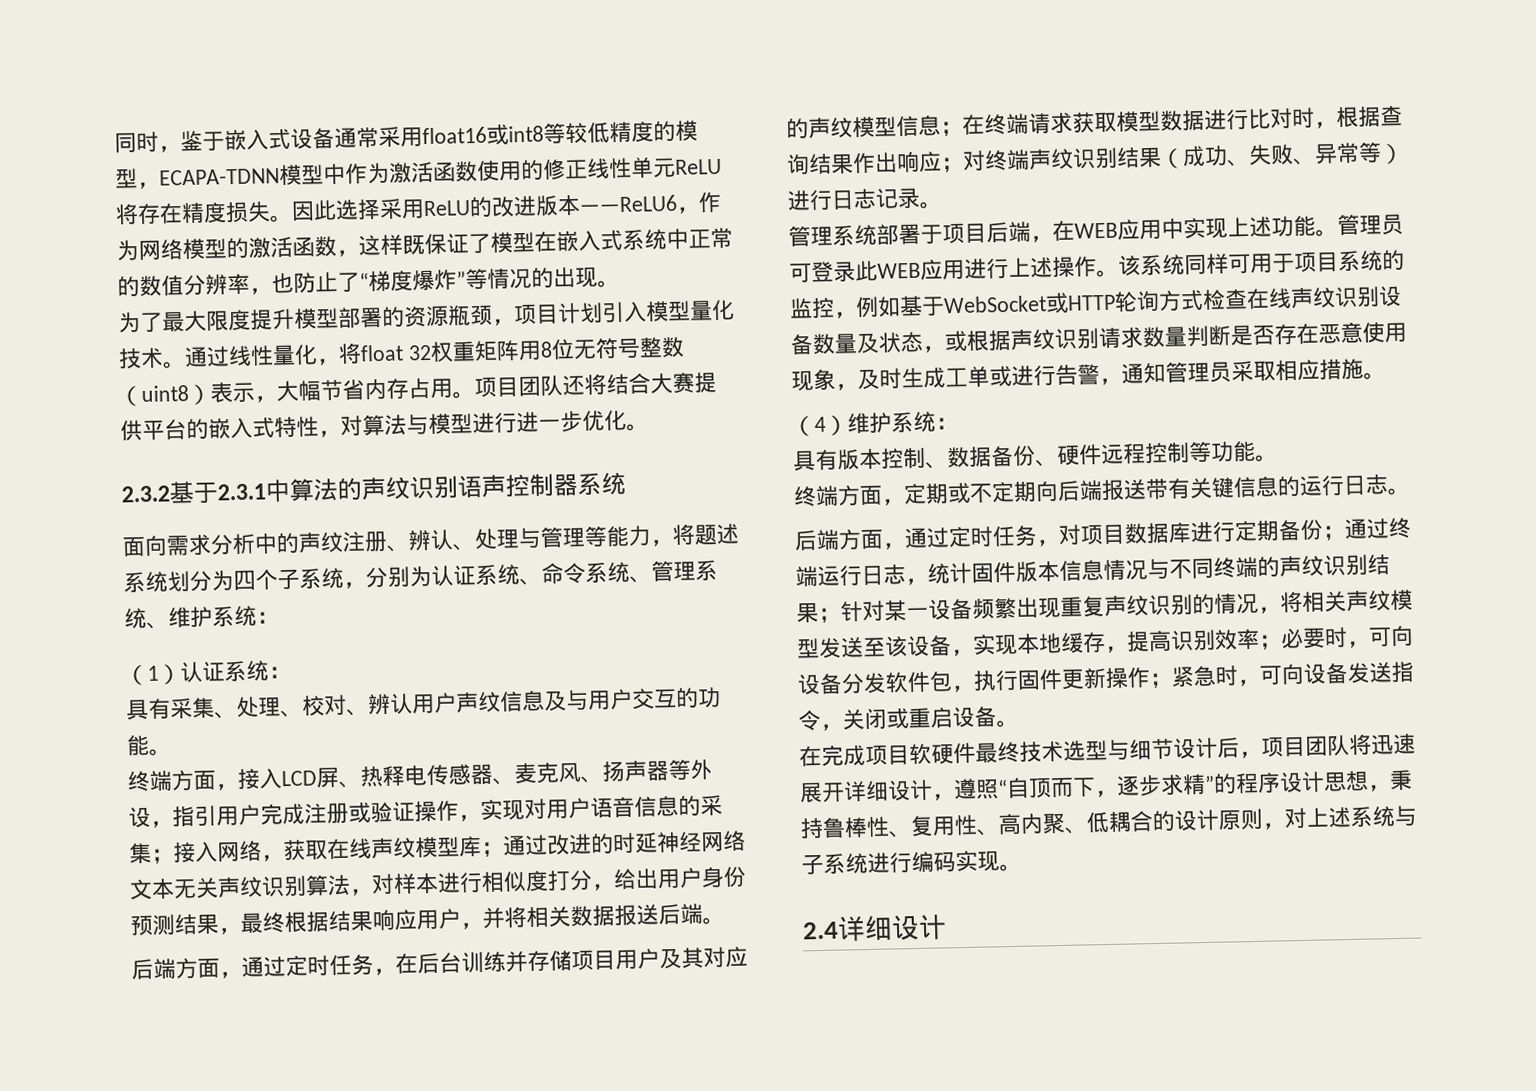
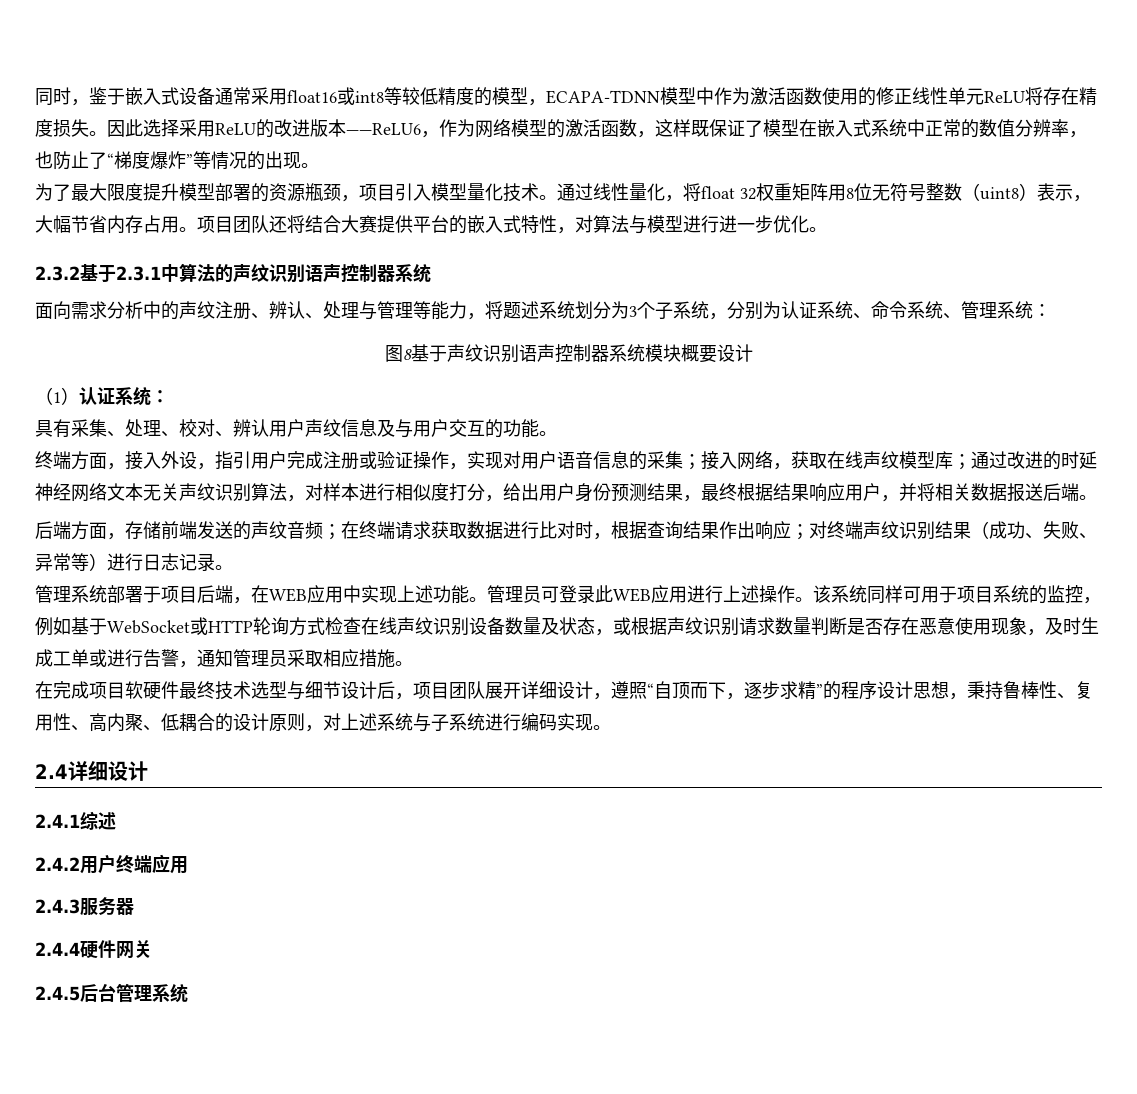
- 为了最大限度提升模型部署的资源瓶颈，项目计划引入模型量化技术。
+ 为了最大限度提升模型部署的资源瓶颈，项目引入模型量化技术。
- 面向需求分析中的声纹注册、辨认、处理与管理等能力，将题述系统划分为四个子系统，分别为认证系统、命令系统、管理系统、维护系统：
+ 面向需求分析中的声纹注册、辨认、处理与管理等能力，将题述系统划分为3个子系统，分别为认证系统、命令系统、管理系统：
+ 图8基于声纹识别语声控制器系统模块概要设计
- 终端方面，接入LCD屏、热释电传感器、麦克风、扬声器等外设，指引用户完成注册或验证操作，实现对用户语音信息的采集；接入网络，获取在线声纹模型库；通过改进的时延神经网络文本无关声纹识别算法，对样本进行相似度打分，给出用户身份预测结果，最终根据结果响应用户，并将相关数据报送后端。
+ 终端方面，接入外设，指引用户完成注册或验证操作，实现对用户语音信息的采集；接入网络，获取在线声纹模型库；通过改进的时延神经网络文本无关声纹识别算法，对样本进行相似度打分，给出用户身份预测结果，最终根据结果响应用户，并将相关数据报送后端。
- 后端方面，通过定时任务，在后台训练并存储项目用户及其对应的声纹模型信息；在终端请求获取模型数据进行比对时，根据查询结果作出响应；对终端声纹识别结果（成功、失败、异常等）进行日志记录。
+ 后端方面，存储前端发送的声纹音频；在终端请求获取数据进行比对时，根据查询结果作出响应；对终端声纹识别结果（成功、失败、异常等）进行日志记录。
- （4）维护系统：
- 具有版本控制、数据备份、硬件远程控制等功能。
- 终端方面，定期或不定期向后端报送带有关键信息的运行日志。
- 后端方面，通过定时任务，对项目数据库进行定期备份；通过终端运行日志，统计固件版本信息情况与不同终端的声纹识别结果；针对某一设备频繁出现重复声纹识别的情况，将相关声纹模型发送至该设备，实现本地缓存，提高识别效率；必要时，可向设备分发软件包，执行固件更新操作；紧急时，可向设备发送指令，关闭或重启设备。
- 在完成项目软硬件最终技术选型与细节设计后，项目团队将迅速展开详细设计，遵照“自顶而下，逐步求精”的程序设计思想，秉持鲁棒性、复用性、高内聚、低耦合的设计原则，对上述系统与子系统进行编码实现。
+ 在完成项目软硬件最终技术选型与细节设计后，项目团队展开详细设计，遵照“自顶而下，逐步求精”的程序设计思想，秉持鲁棒性、复用性、高内聚、低耦合的设计原则，对上述系统与子系统进行编码实现。
+ 2.4.1综述
+ 2.4.2用户终端应用
+ 2.4.3服务器
+ 2.4.4硬件网关
+ 2.4.5后台管理系统

